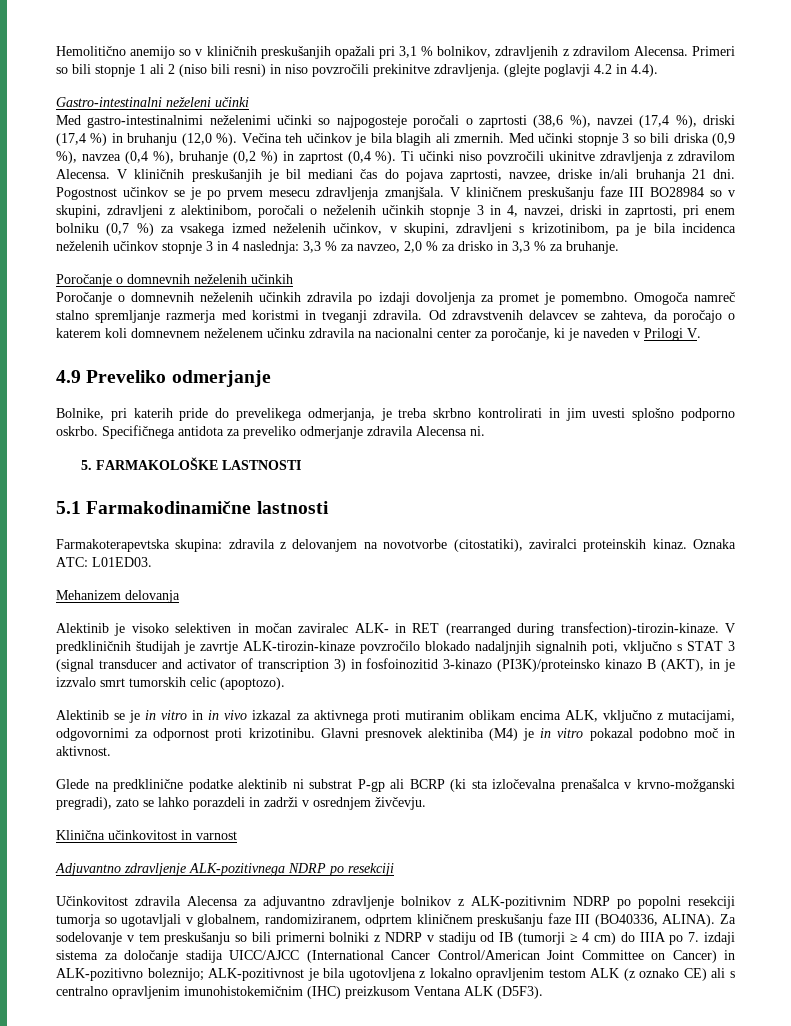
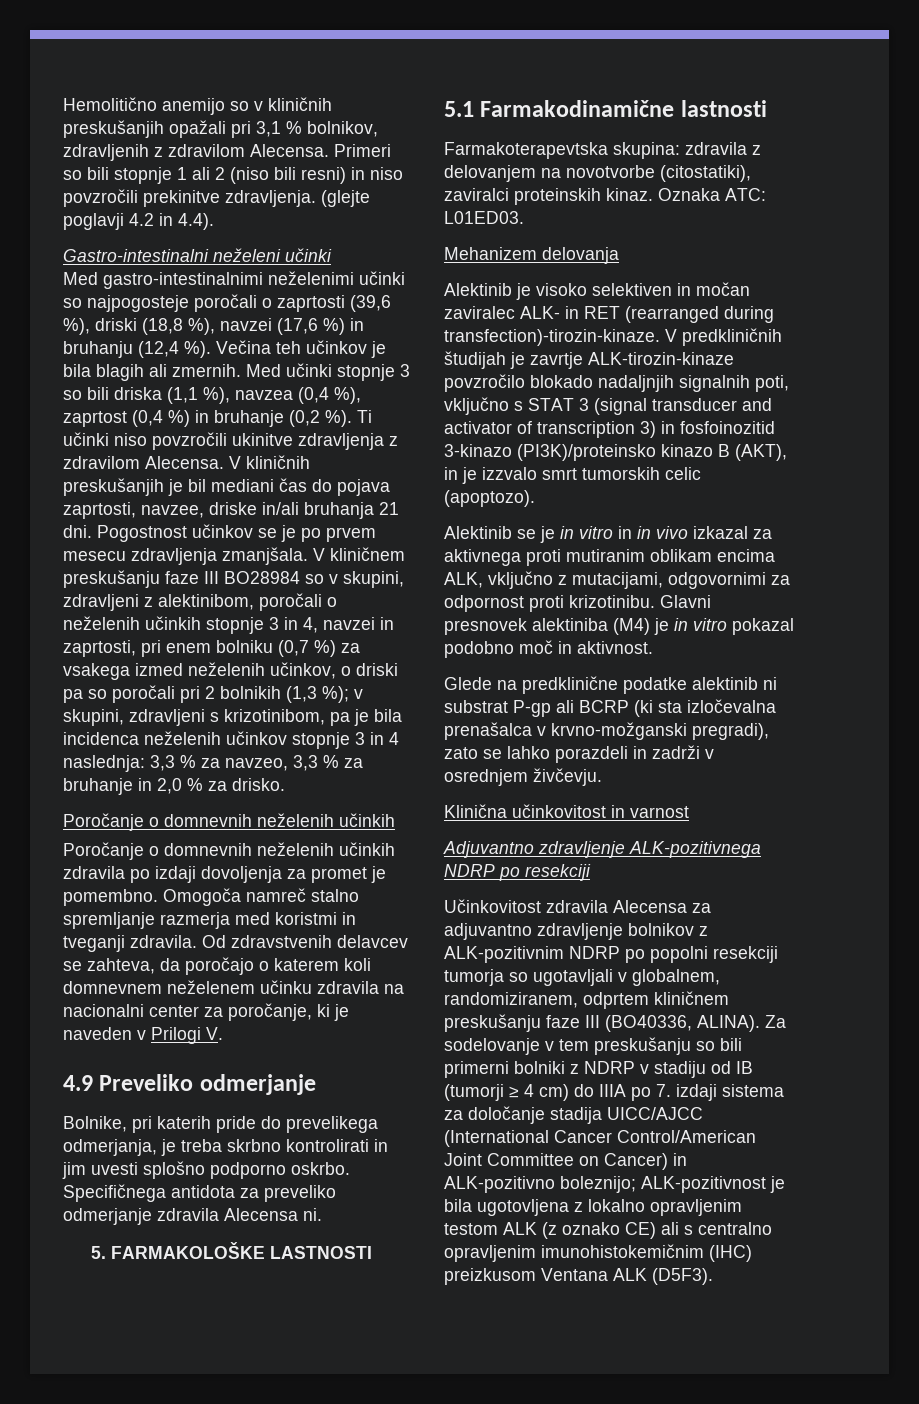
- Med gastro-intestinalnimi neželenimi učinki so najpogosteje poročali o zaprtosti (38,6 %), navzei (17,4 %), driski (17,4 %) in bruhanju (12,0 %).
+ Med gastro-intestinalnimi neželenimi učinki so najpogosteje poročali o zaprtosti (39,6 %), driski (18,8 %), navzei (17,6 %) in bruhanju (12,4 %).
- Med učinki stopnje 3 so bili driska (0,9 %), navzea (0,4 %), bruhanje (0,2 %) in zaprtost (0,4 %).
+ Med učinki stopnje 3 so bili driska (1,1 %), navzea (0,4 %), zaprtost (0,4 %) in bruhanje (0,2 %).
- V kliničnem preskušanju faze III BO28984 so v skupini, zdravljeni z alektinibom, poročali o neželenih učinkih stopnje 3 in 4, navzei, driski in zaprtosti, pri enem bolniku (0,7 %) za vsakega izmed neželenih učinkov, v skupini, zdravljeni s krizotinibom, pa je bila incidenca neželenih učinkov stopnje 3 in 4 naslednja: 3,3 % za navzeo, 2,0 % za drisko in 3,3 % za bruhanje.
+ V kliničnem preskušanju faze III BO28984 so v skupini, zdravljeni z alektinibom, poročali o neželenih učinkih stopnje 3 in 4, navzei in zaprtosti, pri enem bolniku (0,7 %) za vsakega izmed neželenih učinkov, o driski pa so poročali pri 2 bolnikih (1,3 %); v skupini, zdravljeni s krizotinibom, pa je bila incidenca neželenih učinkov stopnje 3 in 4 naslednja: 3,3 % za navzeo, 3,3 % za bruhanje in 2,0 % za drisko.

